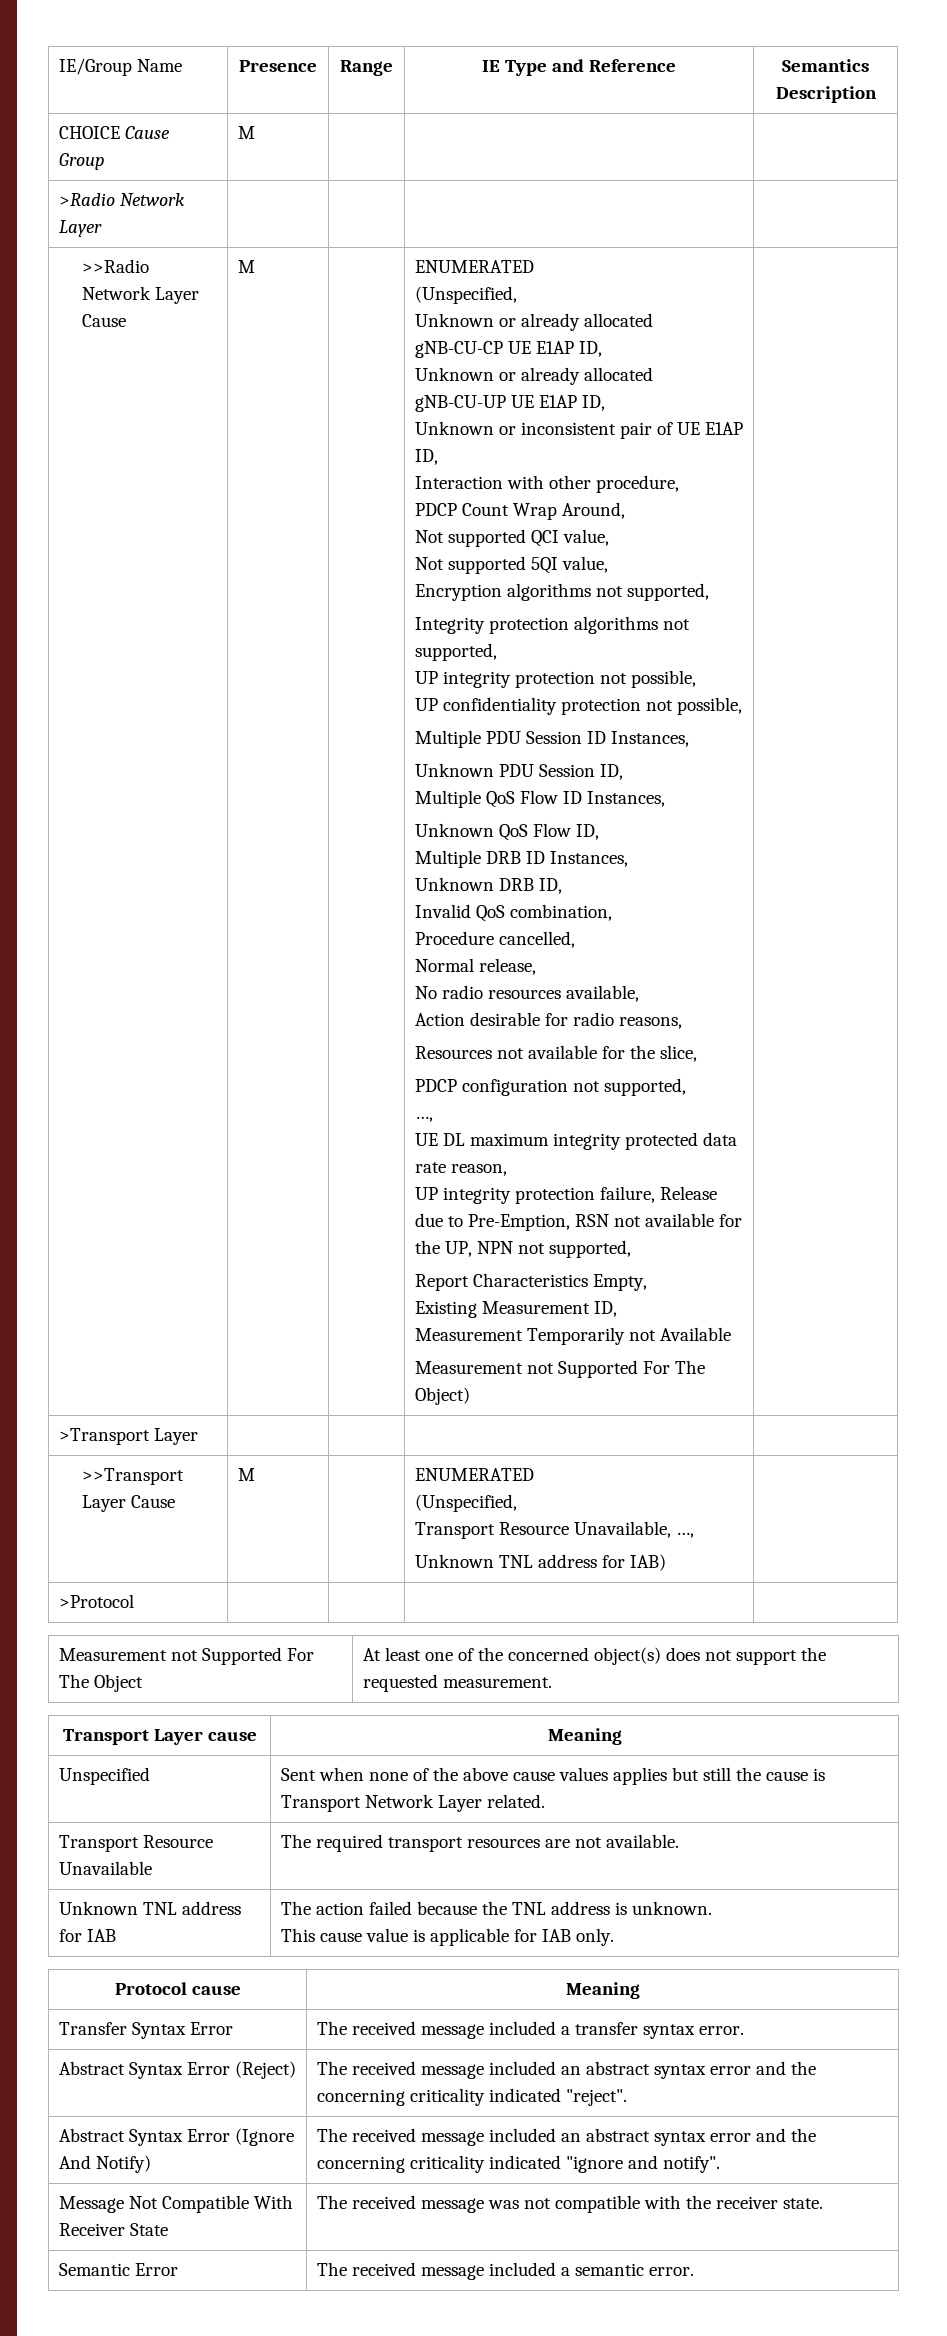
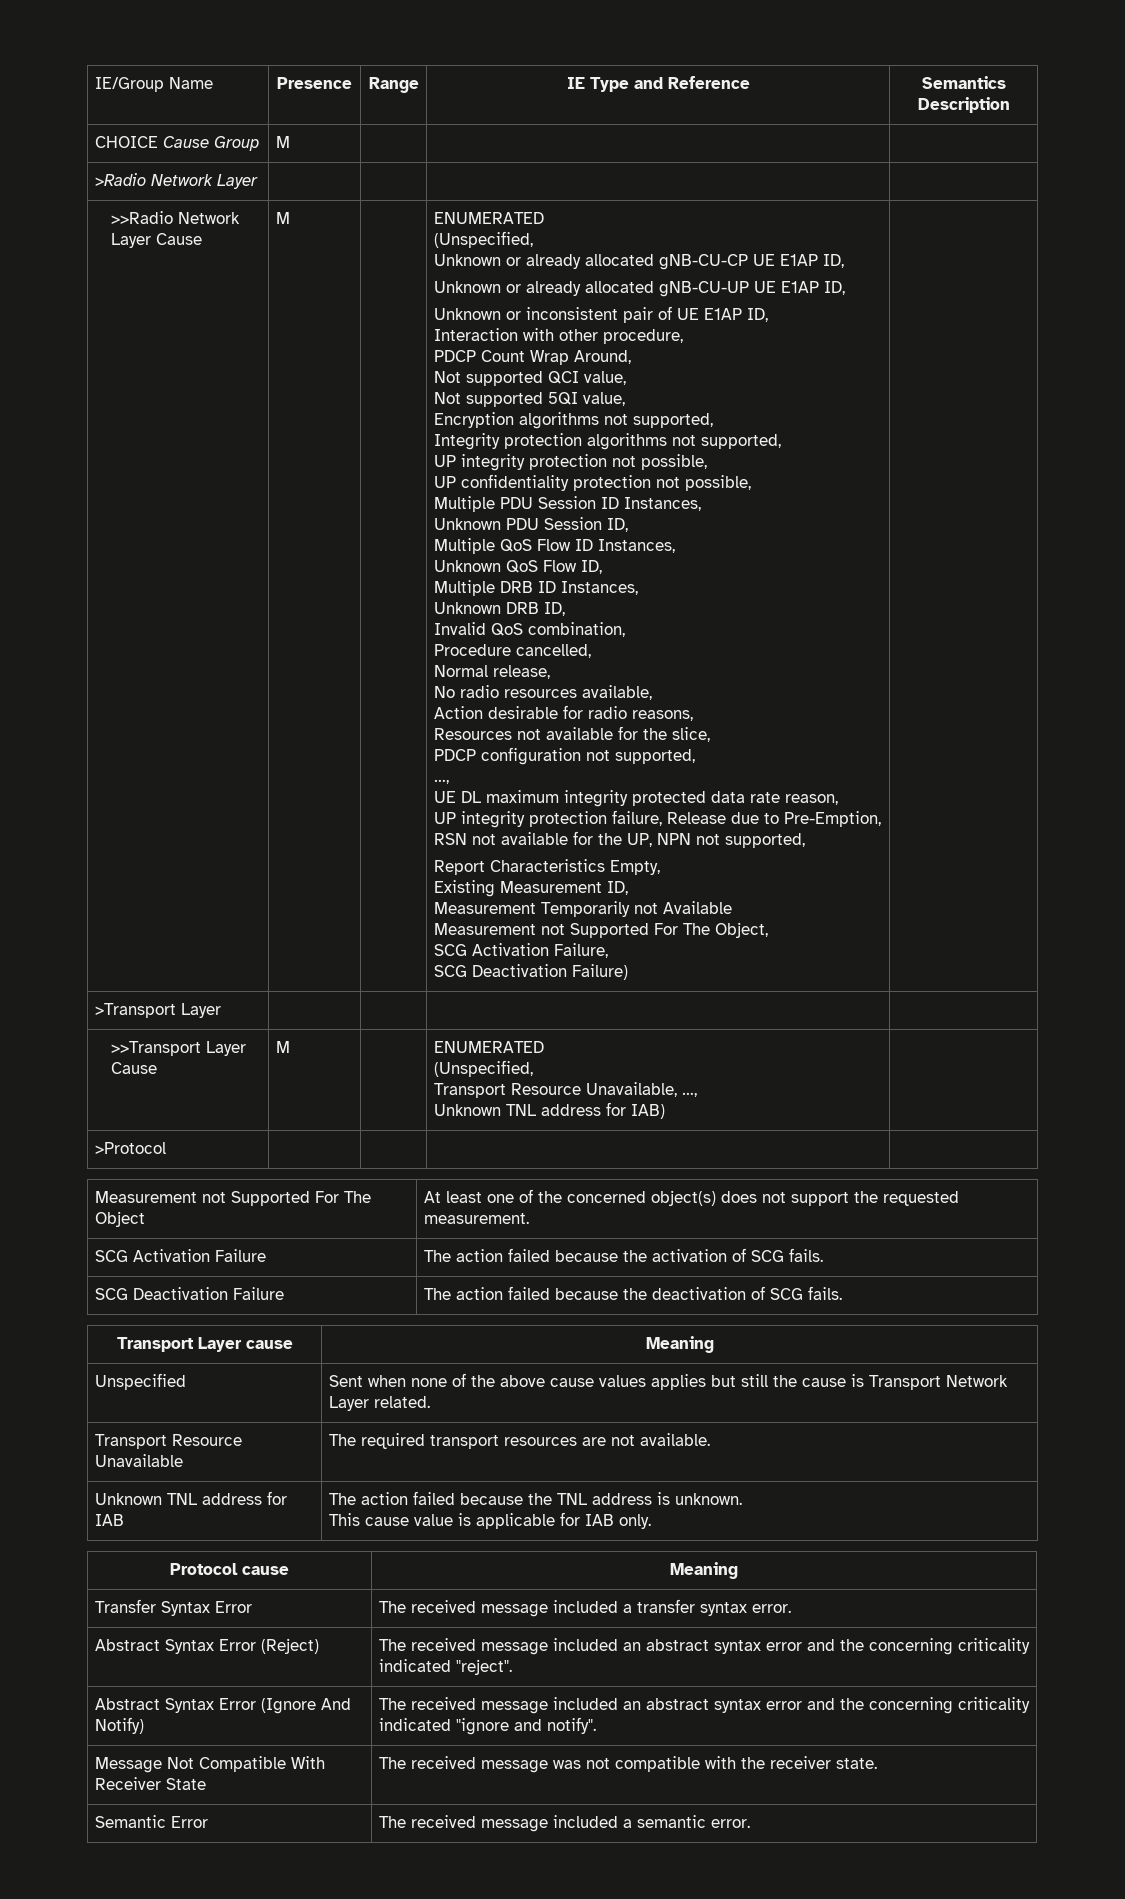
- Measurement not Supported For The Object)
+ Measurement not Supported For The Object,
+ SCG Activation Failure,
+ SCG Deactivation Failure)
+ SCG Activation Failure | The action failed because the activation of SCG fails.
+ SCG Deactivation Failure | The action failed because the deactivation of SCG fails.

